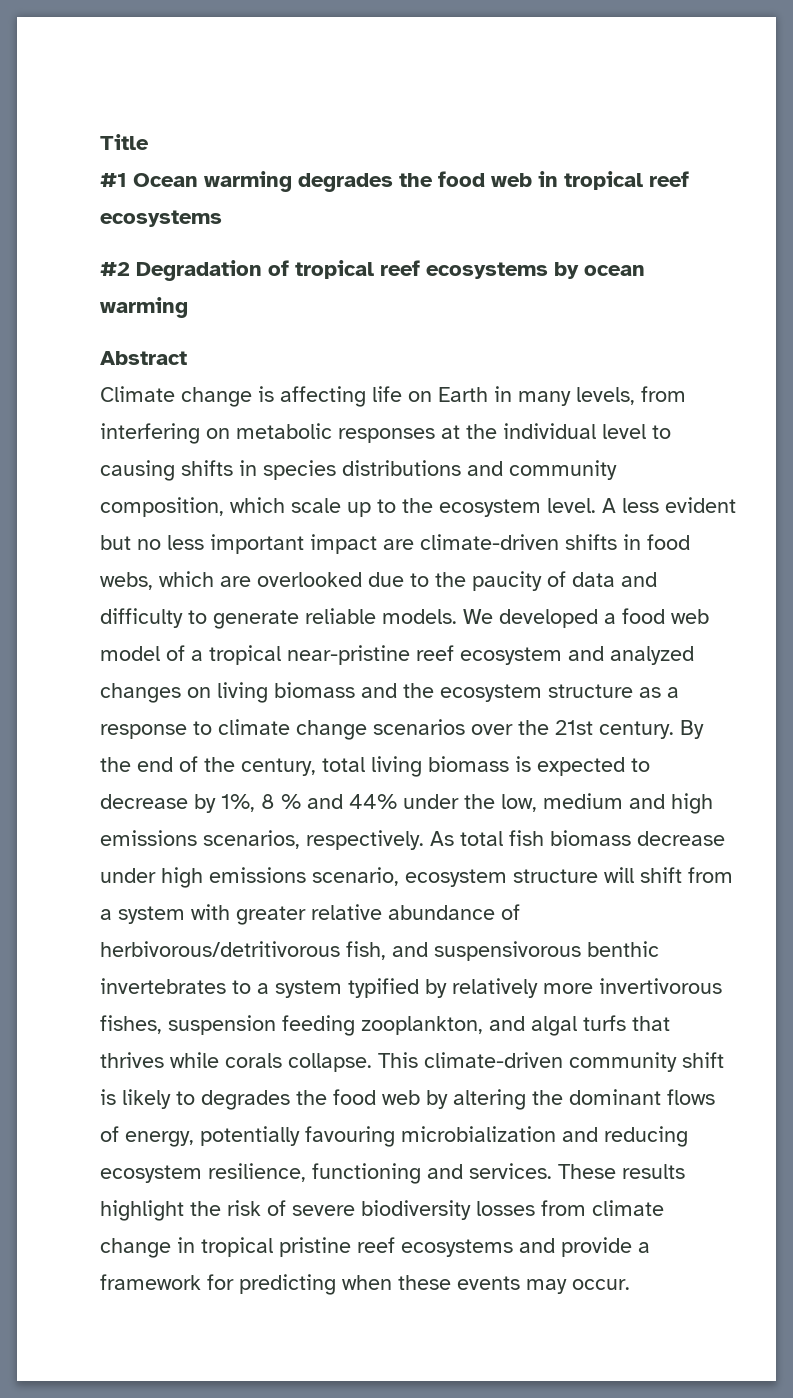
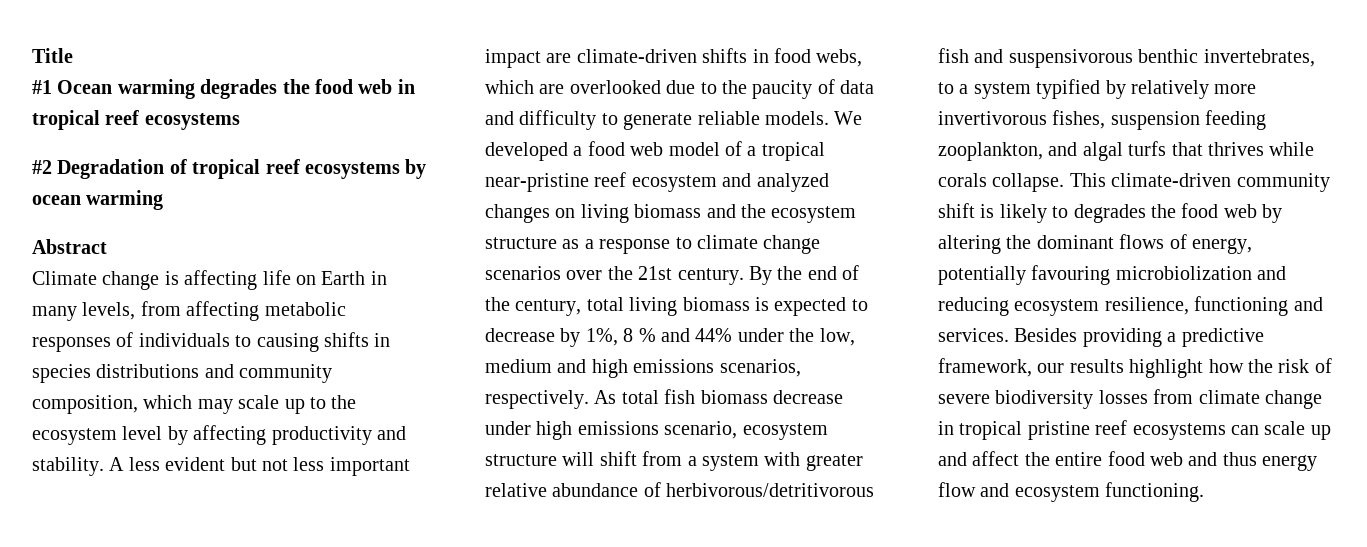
- Climate change is affecting life on Earth in many levels, from interfering on metabolic responses at the individual level to causing shifts in species distributions and community composition, which scale up to the ecosystem level.
+ Climate change is affecting life on Earth in many levels, from affecting metabolic responses of individuals to causing shifts in species distributions and community composition, which may scale up to the ecosystem level by affecting productivity and stability.
- A less evident but no less important impact are climate-driven shifts in food webs, which are overlooked due to the paucity of data and difficulty to generate reliable models.
+ A less evident but not less important impact are climate-driven shifts in food webs, which are overlooked due to the paucity of data and difficulty to generate reliable models.
- As total fish biomass decrease under high emissions scenario, ecosystem structure will shift from a system with greater relative abundance of herbivorous/detritivorous fish, and suspensivorous benthic invertebrates to a system typified by relatively more invertivorous fishes, suspension feeding zooplankton, and algal turfs that thrives while corals collapse.
+ As total fish biomass decrease under high emissions scenario, ecosystem structure will shift from a system with greater relative abundance of herbivorous/detritivorous fish and suspensivorous benthic invertebrates, to a system typified by relatively more invertivorous fishes, suspension feeding zooplankton, and algal turfs that thrives while corals collapse.
- This climate-driven community shift is likely to degrades the food web by altering the dominant flows of energy, potentially favouring microbialization and reducing ecosystem resilience, functioning and services.
+ This climate-driven community shift is likely to degrades the food web by altering the dominant flows of energy, potentially favouring microbiolization and reducing ecosystem resilience, functioning and services.
- These results highlight the risk of severe biodiversity losses from climate change in tropical pristine reef ecosystems and provide a framework for predicting when these events may occur.
+ Besides providing a predictive framework, our results highlight how the risk of severe biodiversity losses from climate change in tropical pristine reef ecosystems can scale up and affect the entire food web and thus energy flow and ecosystem functioning.

